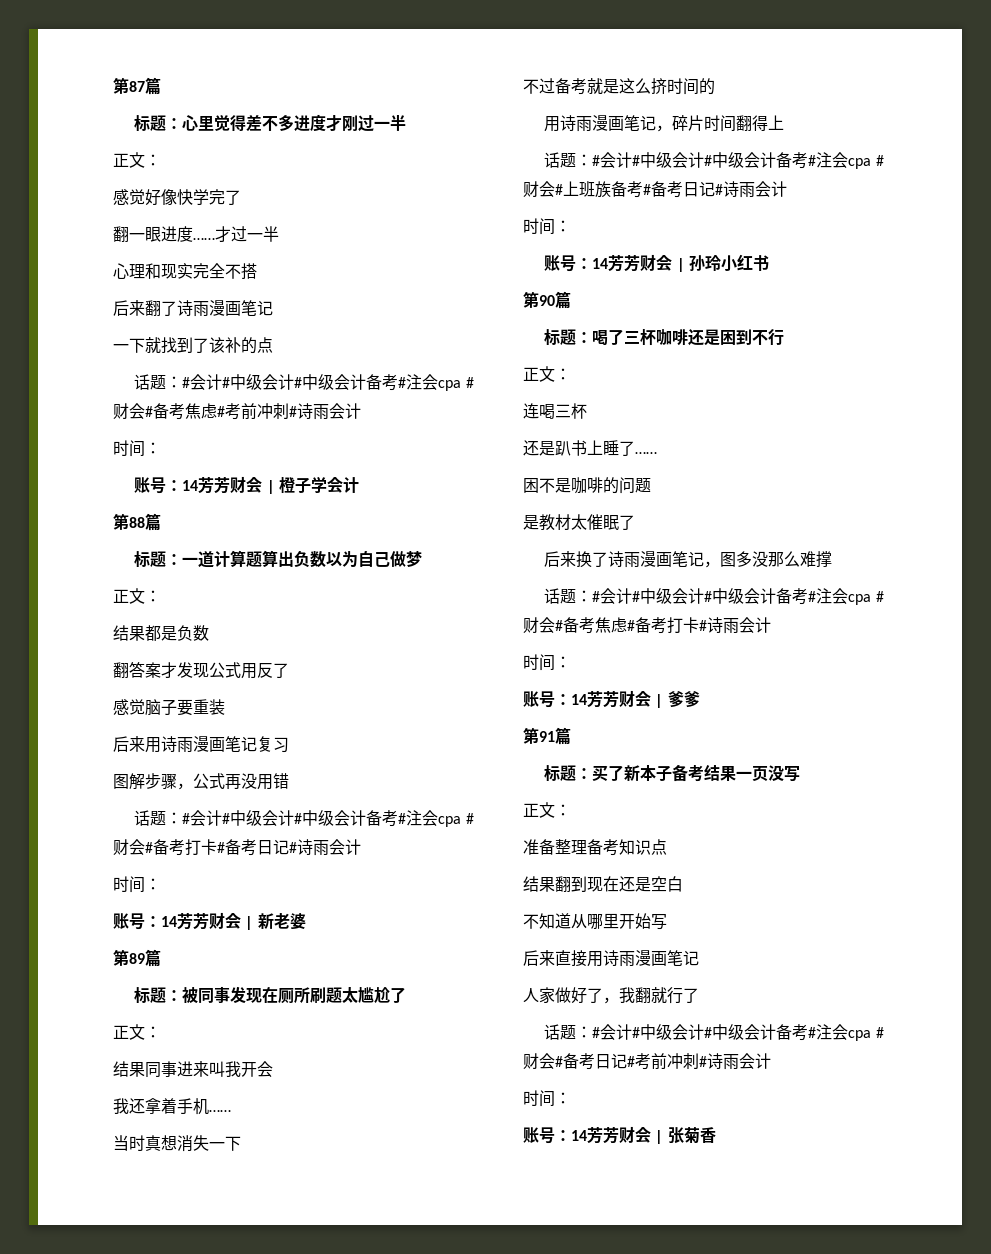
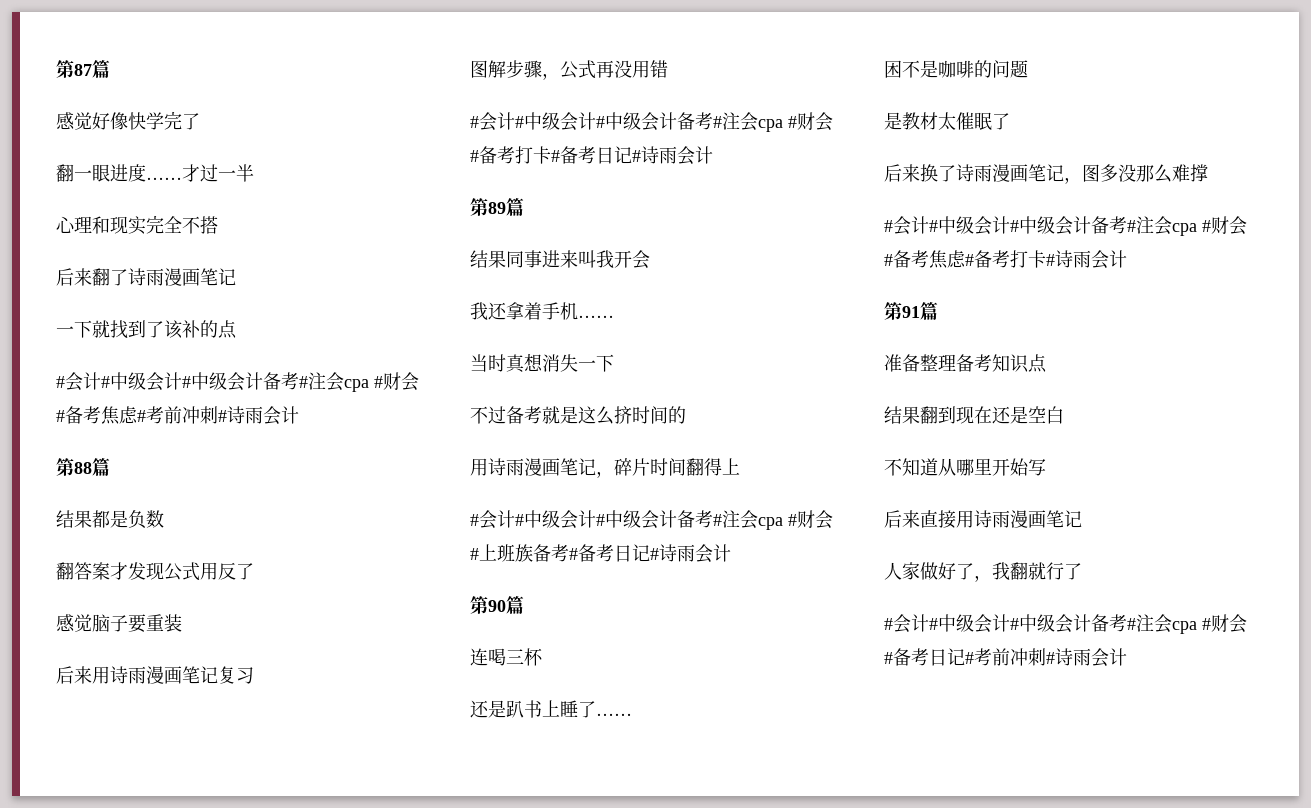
- 标题：心里觉得差不多进度才刚过一半
- 正文：
- 话题：#会计#中级会计#中级会计备考#注会cpa #财会#备考焦虑#考前冲刺#诗雨会计
- 时间：
- 账号：14芳芳财会 | 橙子学会计
+ #会计#中级会计#中级会计备考#注会cpa #财会#备考焦虑#考前冲刺#诗雨会计
  第88篇
- 标题：一道计算题算出负数以为自己做梦
- 正文：
- 话题：#会计#中级会计#中级会计备考#注会cpa #财会#备考打卡#备考日记#诗雨会计
- 时间：
- 账号：14芳芳财会 | 新老婆
+ #会计#中级会计#中级会计备考#注会cpa #财会#备考打卡#备考日记#诗雨会计
  第89篇
- 标题：被同事发现在厕所刷题太尴尬了
- 正文：
- 话题：#会计#中级会计#中级会计备考#注会cpa #财会#上班族备考#备考日记#诗雨会计
- 时间：
- 账号：14芳芳财会 | 孙玲小红书
+ #会计#中级会计#中级会计备考#注会cpa #财会#上班族备考#备考日记#诗雨会计
  第90篇
- 标题：喝了三杯咖啡还是困到不行
- 正文：
- 话题：#会计#中级会计#中级会计备考#注会cpa #财会#备考焦虑#备考打卡#诗雨会计
- 时间：
- 账号：14芳芳财会 | 爹爹
+ #会计#中级会计#中级会计备考#注会cpa #财会#备考焦虑#备考打卡#诗雨会计
  第91篇
- 标题：买了新本子备考结果一页没写
- 正文：
- 话题：#会计#中级会计#中级会计备考#注会cpa #财会#备考日记#考前冲刺#诗雨会计
- 时间：
- 账号：14芳芳财会 | 张菊香
+ #会计#中级会计#中级会计备考#注会cpa #财会#备考日记#考前冲刺#诗雨会计

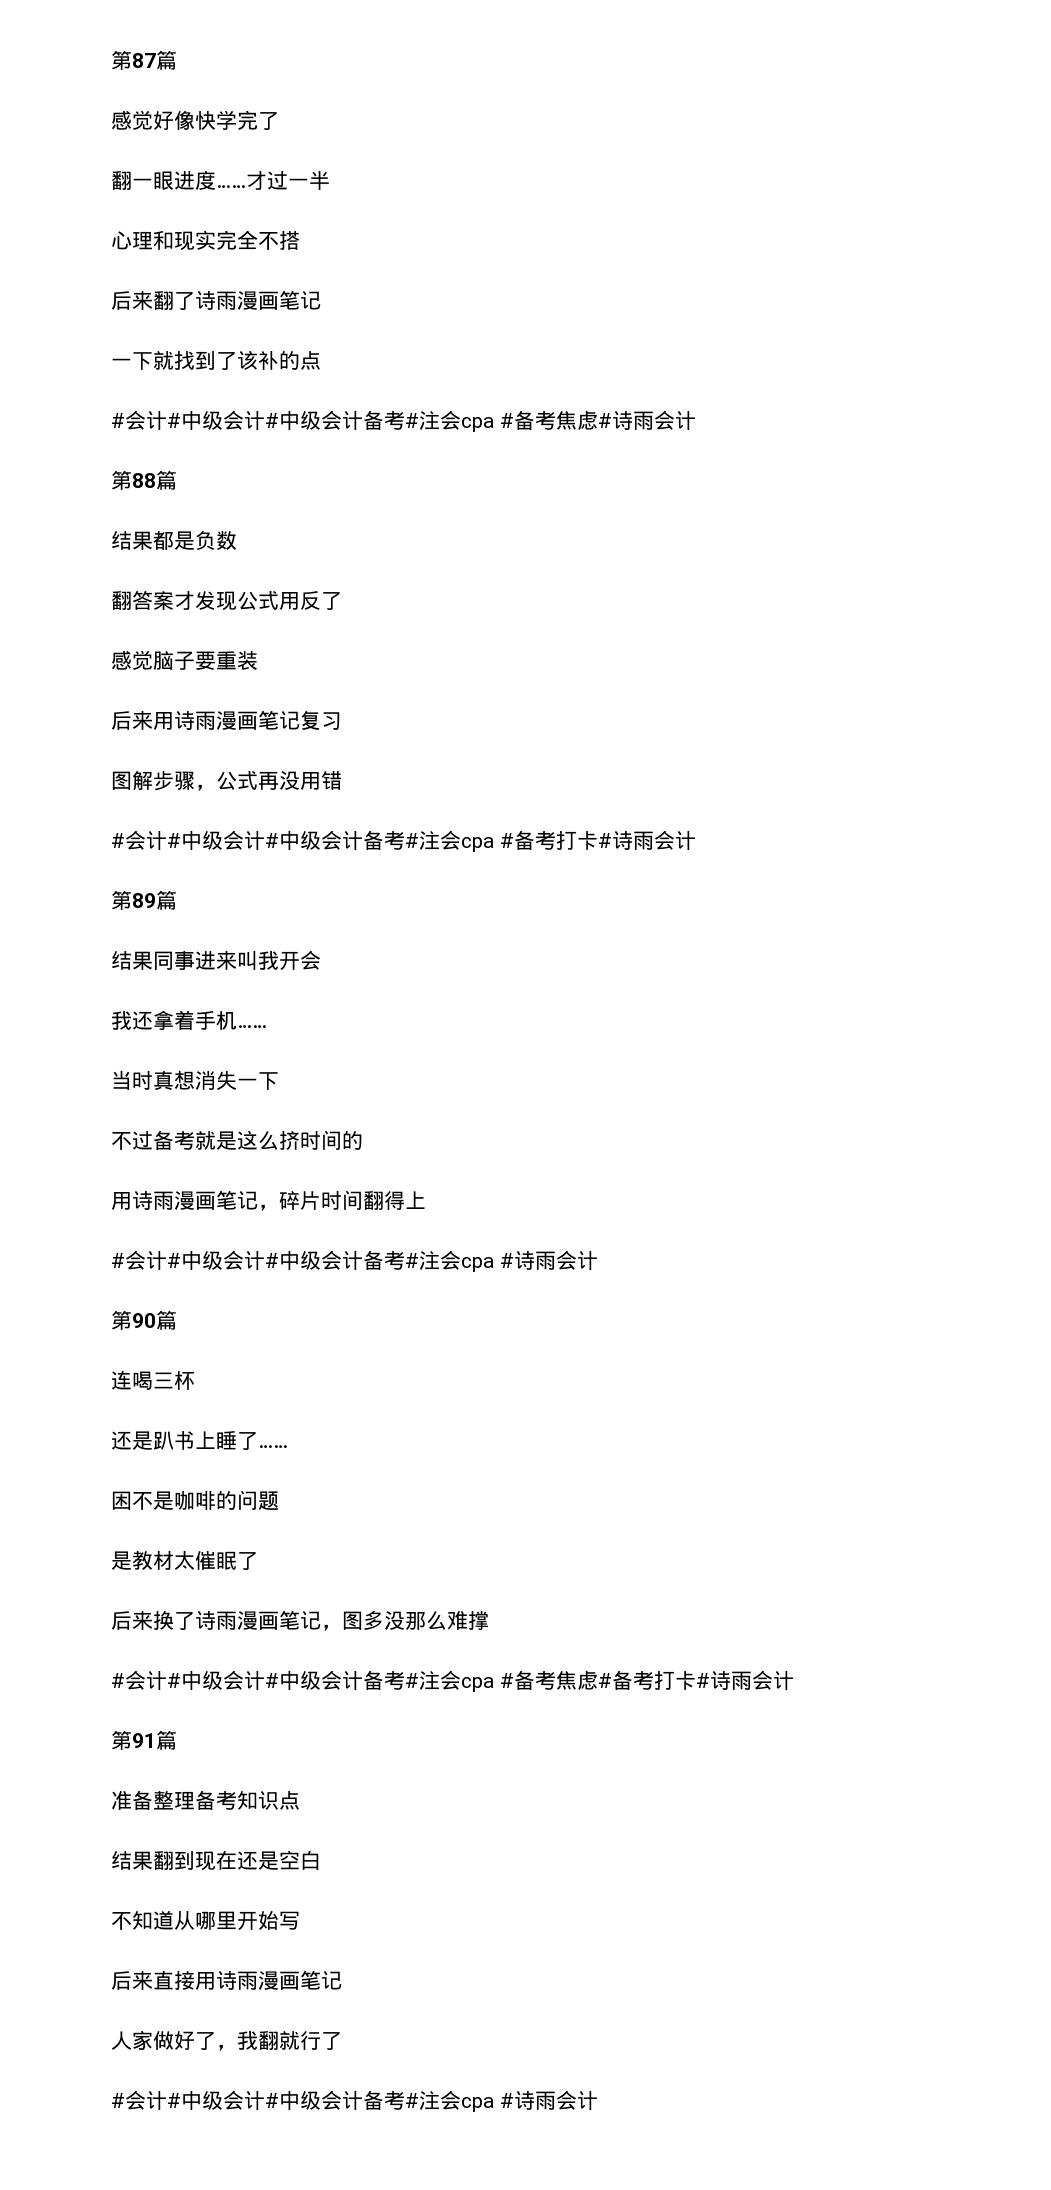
- #会计#中级会计#中级会计备考#注会cpa #财会#备考焦虑#考前冲刺#诗雨会计
+ #会计#中级会计#中级会计备考#注会cpa #备考焦虑#诗雨会计
- #会计#中级会计#中级会计备考#注会cpa #财会#备考打卡#备考日记#诗雨会计
+ #会计#中级会计#中级会计备考#注会cpa #备考打卡#诗雨会计
  用诗雨漫画笔记，碎片时间翻得上
- #会计#中级会计#中级会计备考#注会cpa #财会#上班族备考#备考日记#诗雨会计
+ #会计#中级会计#中级会计备考#注会cpa #诗雨会计
- #会计#中级会计#中级会计备考#注会cpa #财会#备考焦虑#备考打卡#诗雨会计
+ #会计#中级会计#中级会计备考#注会cpa #备考焦虑#备考打卡#诗雨会计
  人家做好了，我翻就行了
- #会计#中级会计#中级会计备考#注会cpa #财会#备考日记#考前冲刺#诗雨会计
+ #会计#中级会计#中级会计备考#注会cpa #诗雨会计

